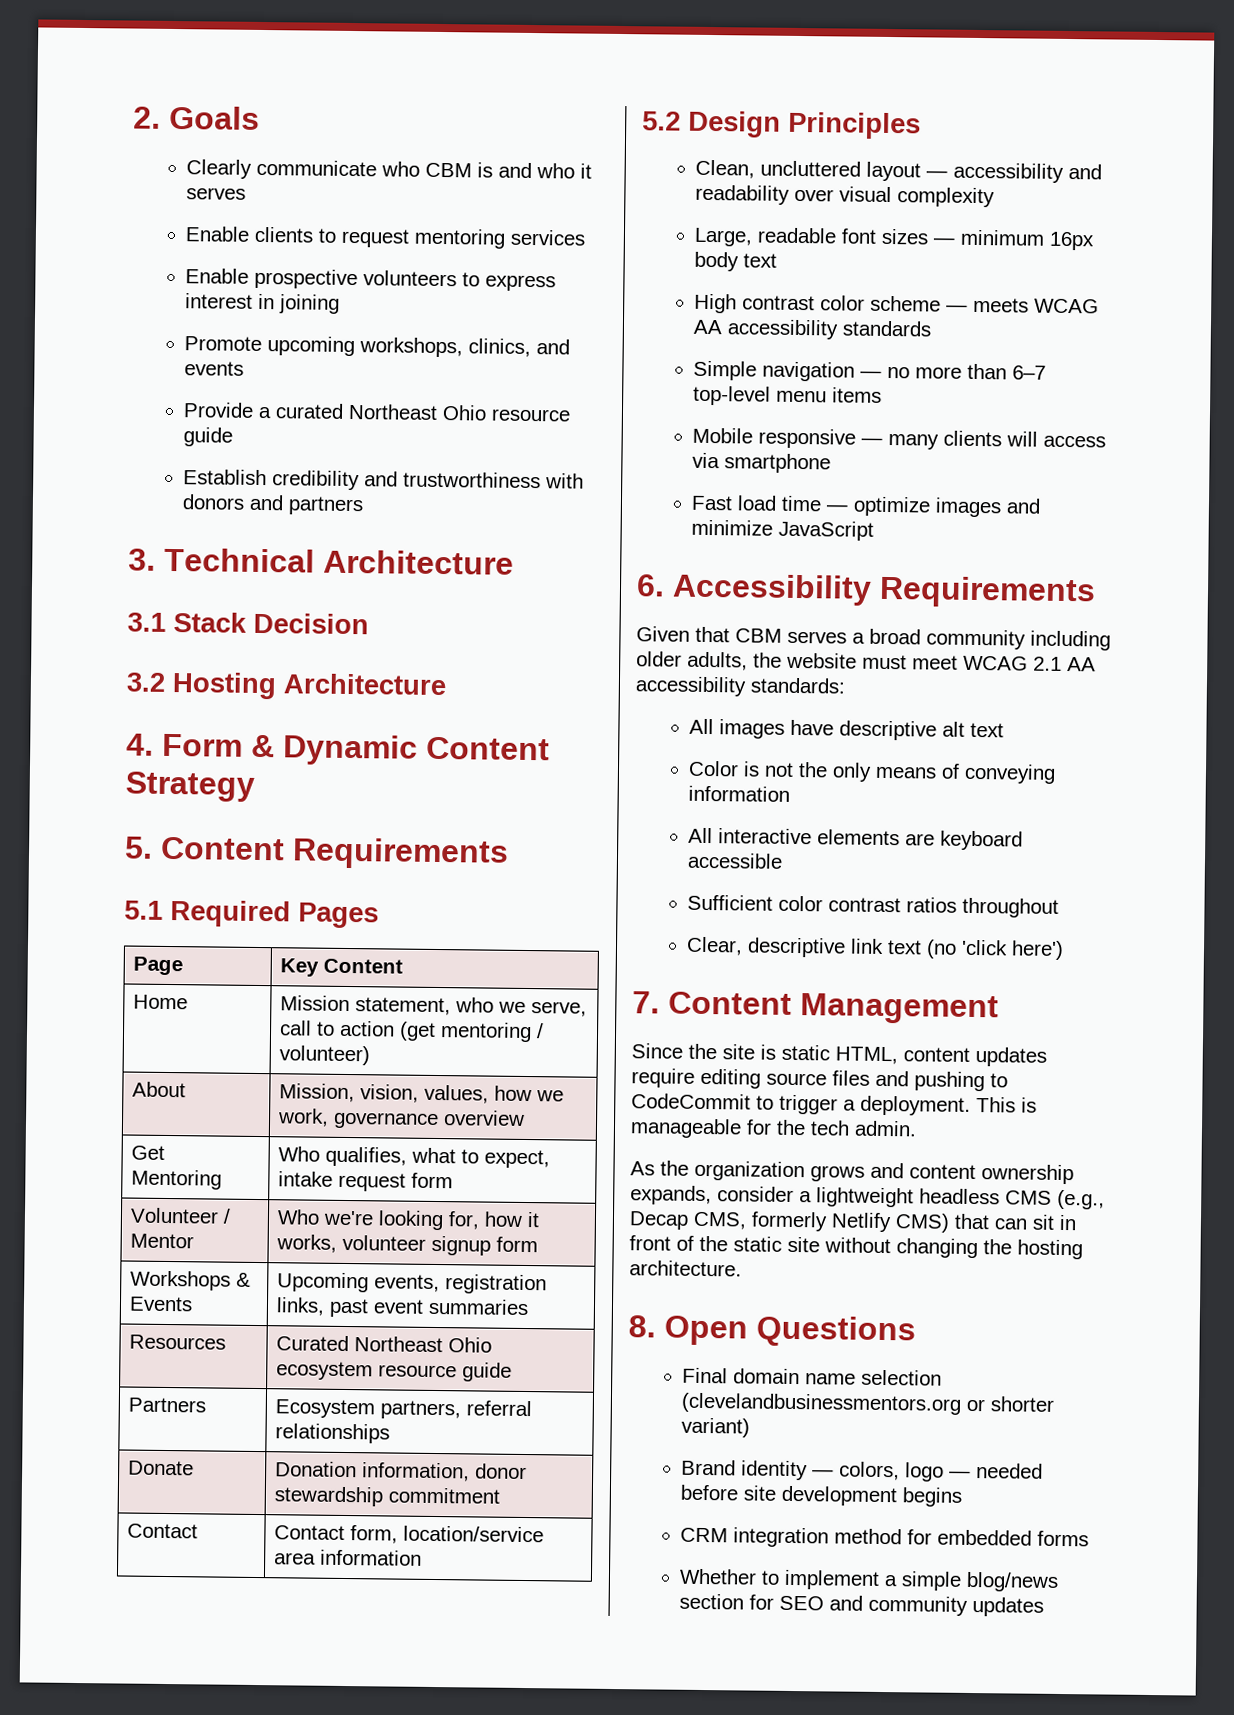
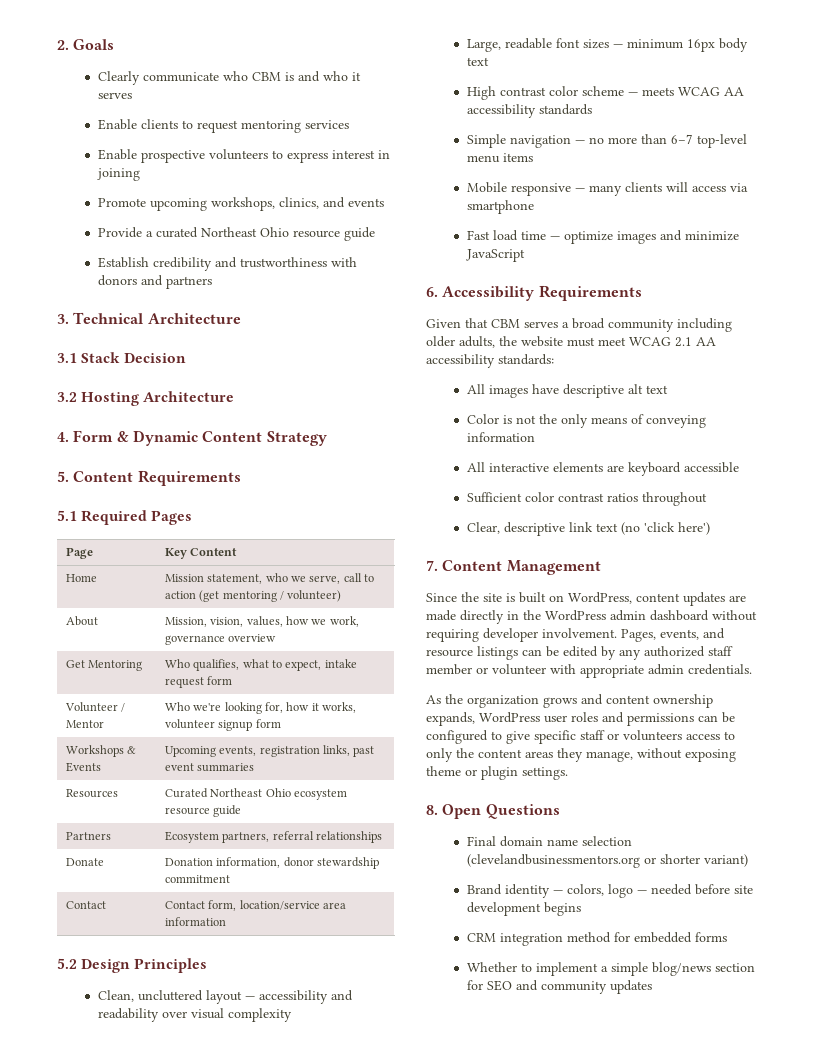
- Since the site is static HTML, content updates require editing source files and pushing to CodeCommit to trigger a deployment. This is manageable for the tech admin.
+ Since the site is built on WordPress, content updates are made directly in the WordPress admin dashboard without requiring developer involvement. Pages, events, and resource listings can be edited by any authorized staff member or volunteer with appropriate admin credentials.
- As the organization grows and content ownership expands, consider a lightweight headless CMS (e.g., Decap CMS, formerly Netlify CMS) that can sit in front of the static site without changing the hosting architecture.
+ As the organization grows and content ownership expands, WordPress user roles and permissions can be configured to give specific staff or volunteers access to only the content areas they manage, without exposing theme or plugin settings.

